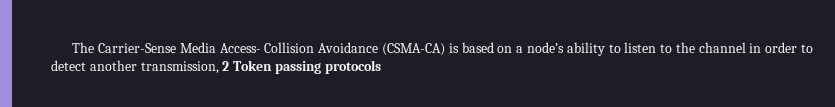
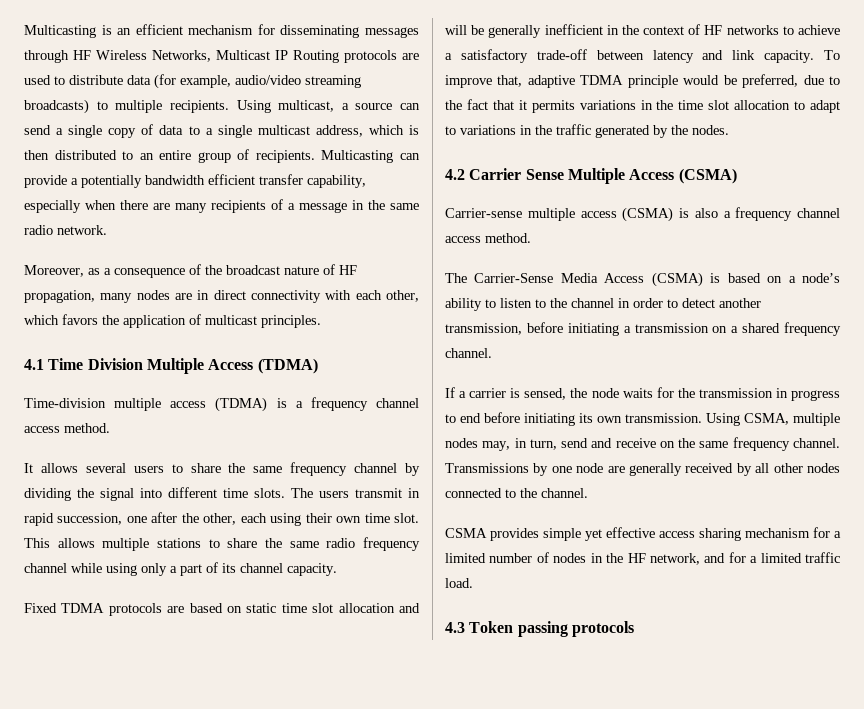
- The Carrier-Sense Media Access- Collision Avoidance (CSMA-CA) is based on a node’s ability to listen to the channel in order to detect another transmission, 2 Token passing protocols
+ Multicasting is an efficient mechanism for disseminating messages through HF Wireless Networks, Multicast IP Routing protocols are used to distribute data (for example, audio/video streaming broadcasts) to multiple recipients. Using multicast, a source can send a single copy of data to a single multicast address, which is then distributed to an entire group of recipients. Multicasting can provide a potentially bandwidth efficient transfer capability, especially when there are many recipients of a message in the same radio network.
+ Moreover, as a consequence of the broadcast nature of HF propagation, many nodes are in direct connectivity with each other, which favors the application of multicast principles.
+ 4.1 Time Division Multiple Access (TDMA)
+ Time-division multiple access (TDMA) is a frequency channel access method.
+ It allows several users to share the same frequency channel by dividing the signal into different time slots. The users transmit in rapid succession, one after the other, each using their own time slot. This allows multiple stations to share the same radio frequency channel while using only a part of its channel capacity.
+ Fixed TDMA protocols are based on static time slot allocation and will be generally inefficient in the context of HF networks to achieve a satisfactory trade-off between latency and link capacity. To improve that, adaptive TDMA principle would be preferred, due to the fact that it permits variations in the time slot allocation to adapt to variations in the traffic generated by the nodes.
+ 4.2 Carrier Sense Multiple Access (CSMA)
+ Carrier-sense multiple access (CSMA) is also a frequency channel access method.
+ The Carrier-Sense Media Access (CSMA) is based on a node’s ability to listen to the channel in order to detect another transmission, before initiating a transmission on a shared frequency channel.
+ If a carrier is sensed, the node waits for the transmission in progress to end before initiating its own transmission. Using CSMA, multiple nodes may, in turn, send and receive on the same frequency channel. Transmissions by one node are generally received by all other nodes connected to the channel.
+ CSMA provides simple yet effective access sharing mechanism for a limited number of nodes in the HF network, and for a limited traffic load.
+ 4.3 Token passing protocols

